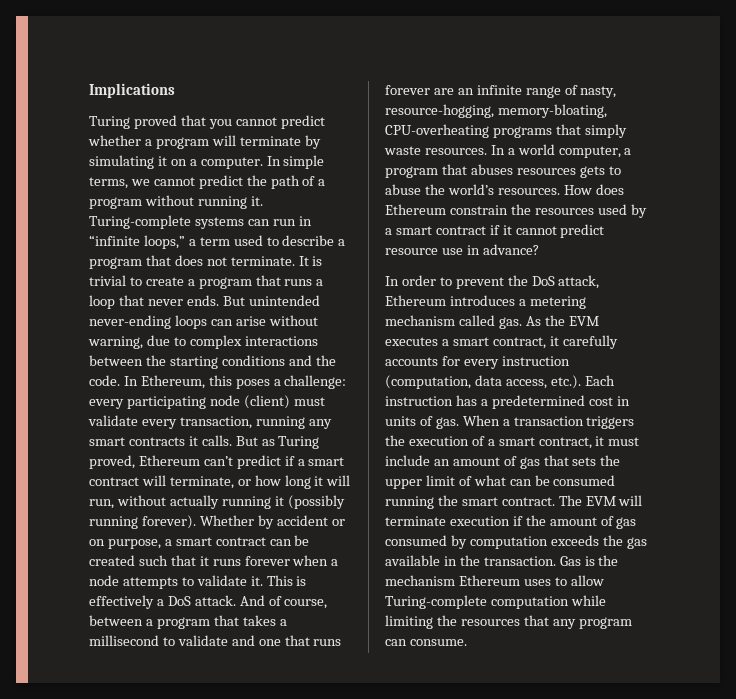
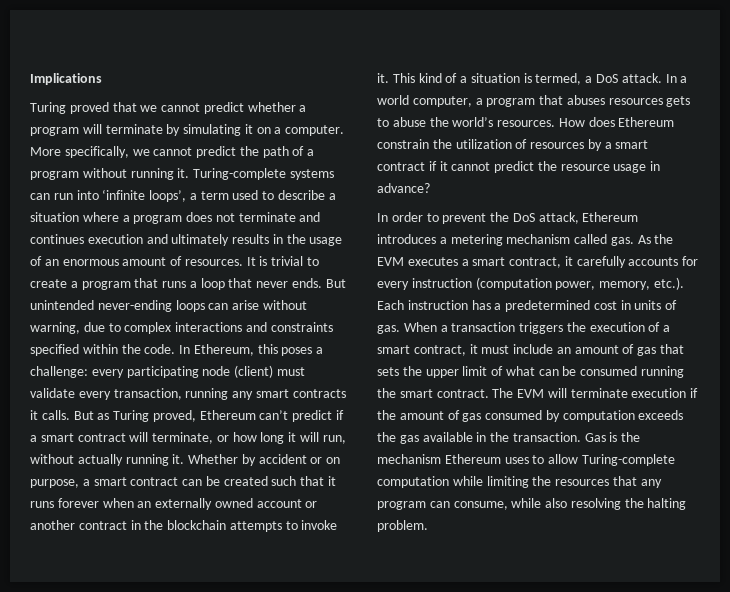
- Turing proved that you cannot predict whether a program will terminate by simulating it on a computer.
+ Turing proved that we cannot predict whether a program will terminate by simulating it on a computer.
- In simple terms, we cannot predict the path of a program without running it.
+ More specifically, we cannot predict the path of a program without running it.
- Turing-complete systems can run in “infinite loops,” a term used to describe a program that does not terminate.
+ Turing-complete systems can run into ‘infinite loops’, a term used to describe a situation where a program does not terminate and continues execution and ultimately results in the usage of an enormous amount of resources.
- But unintended never-ending loops can arise without warning, due to complex interactions between the starting conditions and the code.
+ But unintended never-ending loops can arise without warning, due to complex interactions and constraints specified within the code.
- But as Turing proved, Ethereum can’t predict if a smart contract will terminate, or how long it will run, without actually running it (possibly running forever).
+ But as Turing proved, Ethereum can’t predict if a smart contract will terminate, or how long it will run, without actually running it.
- Whether by accident or on purpose, a smart contract can be created such that it runs forever when a node attempts to validate it.
+ Whether by accident or on purpose, a smart contract can be created such that it runs forever when an externally owned account or another contract in the blockchain attempts to invoke it.
- This is effectively a DoS attack. And of course, between a program that takes a millisecond to validate and one that runs forever are an infinite range of nasty, resource-hogging, memory-bloating, CPU-overheating programs that simply waste resources.
+ This kind of a situation is termed, a DoS attack.
- How does Ethereum constrain the resources used by a smart contract if it cannot predict resource use in advance?
+ How does Ethereum constrain the utilization of resources by a smart contract if it cannot predict the resource usage in advance?
- As the EVM executes a smart contract, it carefully accounts for every instruction (computation, data access, etc.). Each instruction has a predetermined cost in units of gas.
+ As the EVM executes a smart contract, it carefully accounts for every instruction (computation power, memory, etc.). Each instruction has a predetermined cost in units of gas.
- Gas is the mechanism Ethereum uses to allow Turing-complete computation while limiting the resources that any program can consume.
+ Gas is the mechanism Ethereum uses to allow Turing-complete computation while limiting the resources that any program can consume, while also resolving the halting problem.

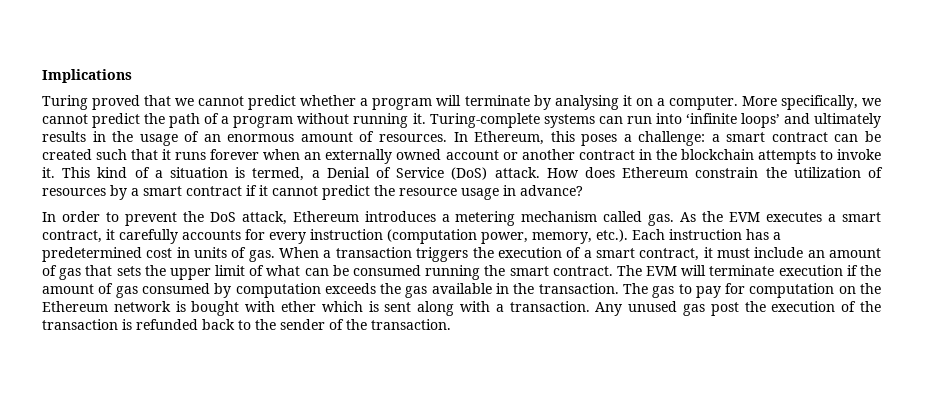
- Turing proved that we cannot predict whether a program will terminate by simulating it on a computer.
+ Turing proved that we cannot predict whether a program will terminate by analysing it on a computer.
- Turing-complete systems can run into ‘infinite loops’, a term used to describe a situation where a program does not terminate and continues execution and ultimately results in the usage of an enormous amount of resources.
+ Turing-complete systems can run into ‘infinite loops’ and ultimately results in the usage of an enormous amount of resources.
- It is trivial to create a program that runs a loop that never ends. But unintended never-ending loops can arise without warning, due to complex interactions and constraints specified within the code.
- In Ethereum, this poses a challenge: every participating node (client) must validate every transaction, running any smart contracts it calls. But as Turing proved, Ethereum can’t predict if a smart contract will terminate, or how long it will run, without actually running it. Whether by accident or on purpose, a smart contract can be created such that it runs forever when an externally owned account or another contract in the blockchain attempts to invoke it.
+ In Ethereum, this poses a challenge: a smart contract can be created such that it runs forever when an externally owned account or another contract in the blockchain attempts to invoke it.
- This kind of a situation is termed, a DoS attack. In a world computer, a program that abuses resources gets to abuse the world’s resources.
+ This kind of a situation is termed, a Denial of Service (DoS) attack.
- Gas is the mechanism Ethereum uses to allow Turing-complete computation while limiting the resources that any program can consume, while also resolving the halting problem.
+ The gas to pay for computation on the Ethereum network is bought with ether which is sent along with a transaction. Any unused gas post the execution of the transaction is refunded back to the sender of the transaction.

